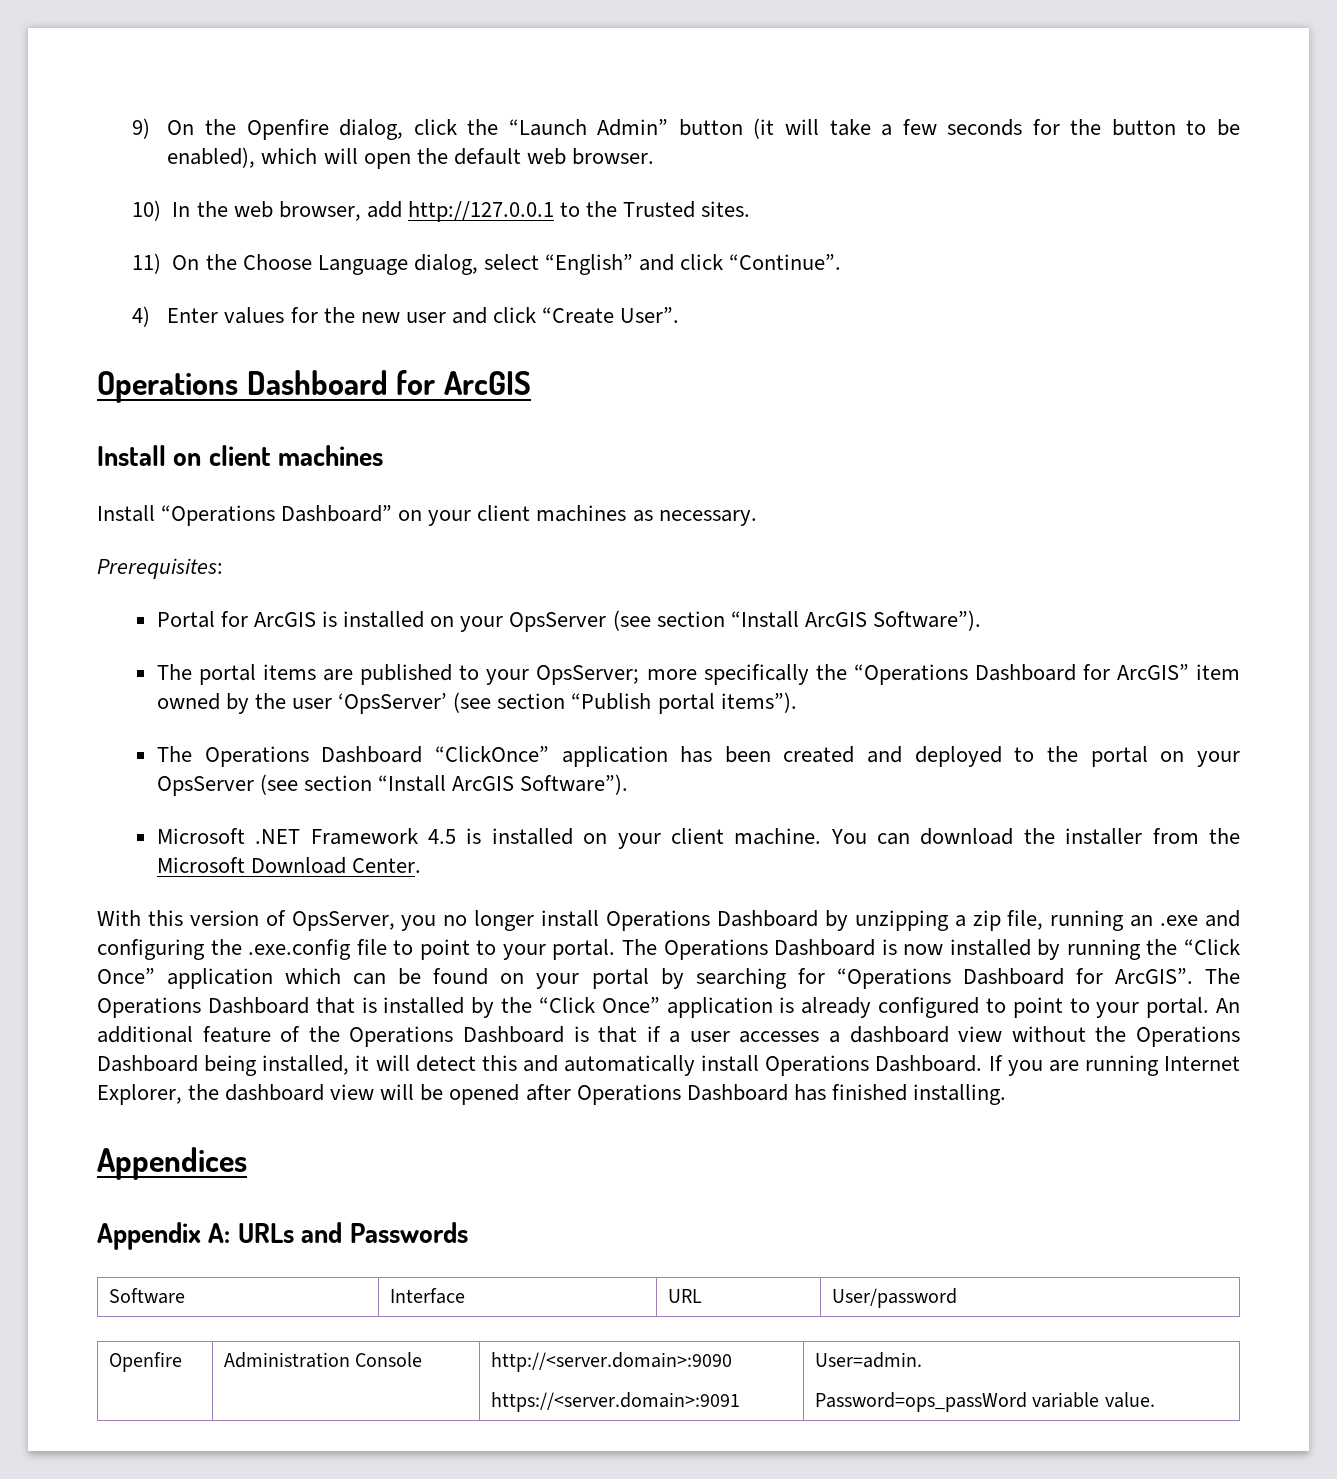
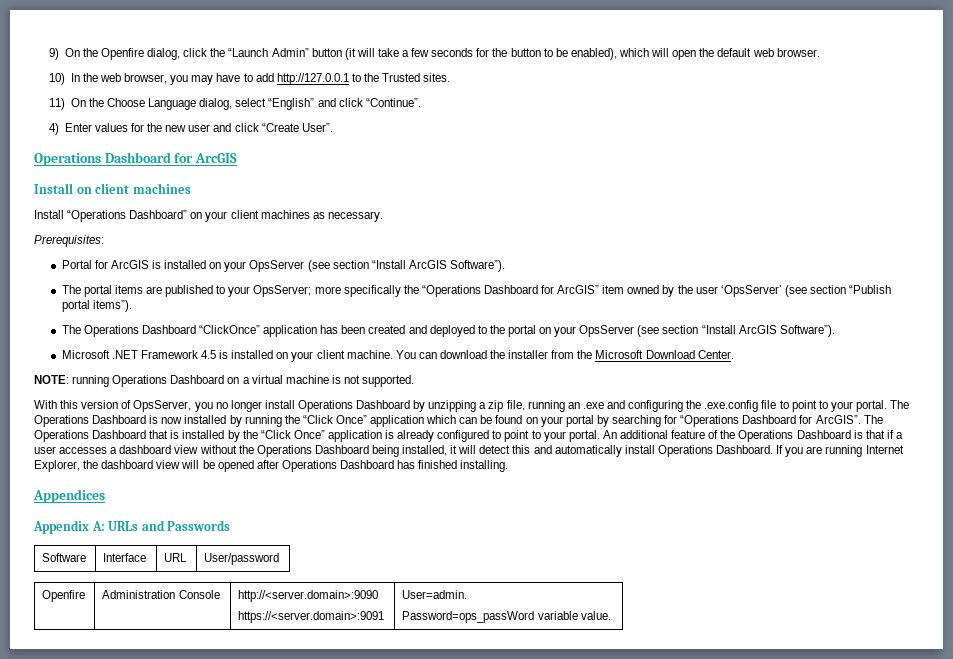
- 10) In the web browser, add http://127.0.0.1 to the Trusted sites.
+ 10) In the web browser, you may have to add http://127.0.0.1 to the Trusted sites.
+ NOTE: running Operations Dashboard on a virtual machine is not supported.

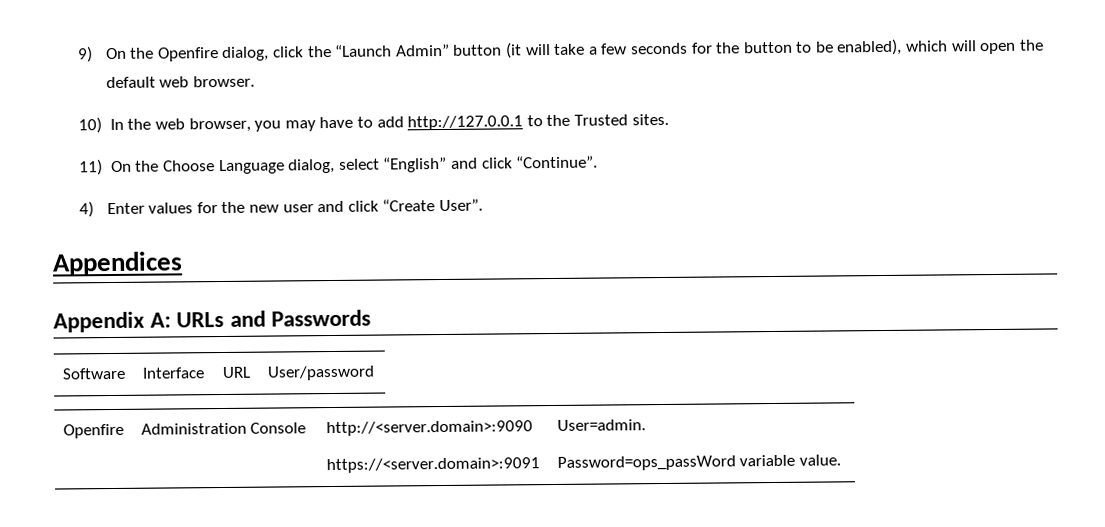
- Operations Dashboard for ArcGIS
- Install on client machines
- Install “Operations Dashboard” on your client machines as necessary.
- Prerequisites:
- Portal for ArcGIS is installed on your OpsServer (see section “Install ArcGIS Software”).
- The portal items are published to your OpsServer; more specifically the “Operations Dashboard for ArcGIS” item owned by the user ‘OpsServer’ (see section “Publish portal items”).
- The Operations Dashboard “ClickOnce” application has been created and deployed to the portal on your OpsServer (see section “Install ArcGIS Software”).
- Microsoft .NET Framework 4.5 is installed on your client machine. You can download the installer from the Microsoft Download Center.
- NOTE: running Operations Dashboard on a virtual machine is not supported.
- With this version of OpsServer, you no longer install Operations Dashboard by unzipping a zip file, running an .exe and configuring the .exe.config file to point to your portal. The Operations Dashboard is now installed by running the “Click Once” application which can be found on your portal by searching for “Operations Dashboard for ArcGIS”. The Operations Dashboard that is installed by the “Click Once” application is already configured to point to your portal. An additional feature of the Operations Dashboard is that if a user accesses a dashboard view without the Operations Dashboard being installed, it will detect this and automatically install Operations Dashboard. If you are running Internet Explorer, the dashboard view will be opened after Operations Dashboard has finished installing.

